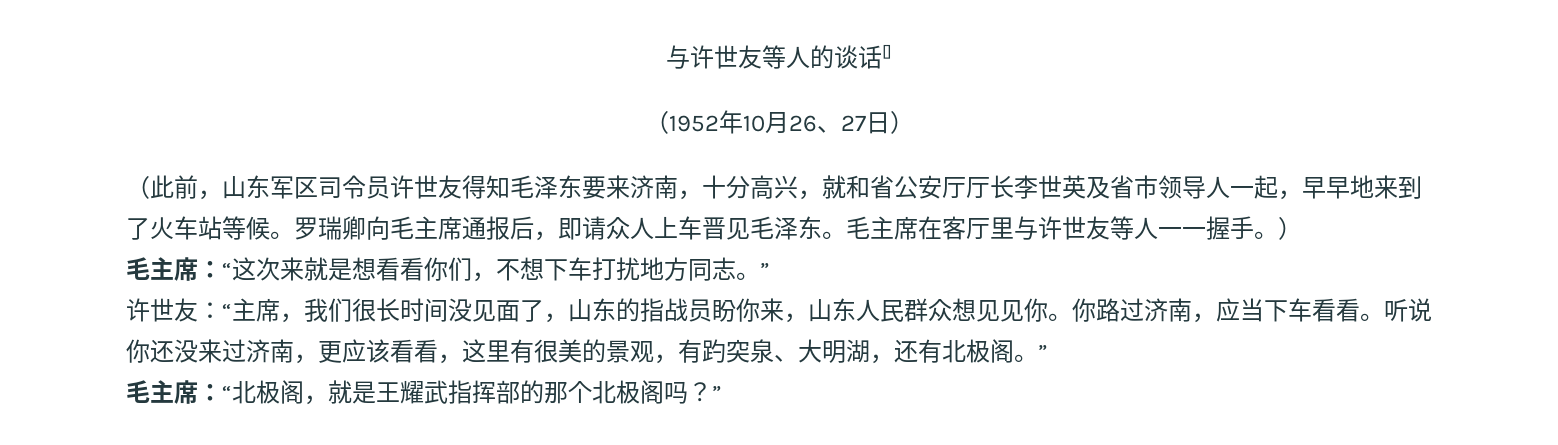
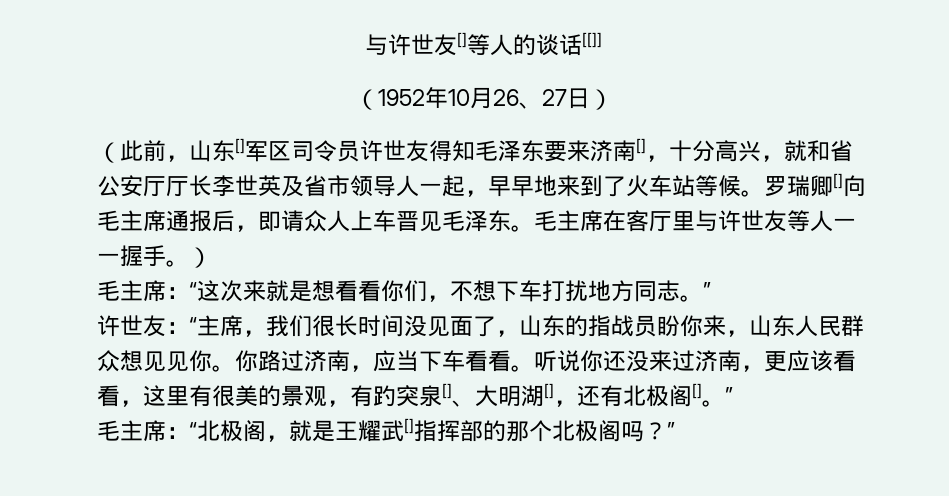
- 与许世友等人的谈话[]
+ 与许世友[]等人的谈话[[]]
- （此前，山东军区司令员许世友得知毛泽东要来济南，十分高兴，就和省公安厅厅长李世英及省市领导人一起，早早地来到了火车站等候。
+ （此前，山东[]军区司令员许世友得知毛泽东要来济南[]，十分高兴，就和省公安厅厅长李世英及省市领导人一起，早早地来到了火车站等候。
- 罗瑞卿向毛主席通报后，即请众人上车晋见毛泽东。
+ 罗瑞卿[]向毛主席通报后，即请众人上车晋见毛泽东。
- 听说你还没来过济南，更应该看看，这里有很美的景观，有趵突泉、大明湖，还有北极阁。”
+ 听说你还没来过济南，更应该看看，这里有很美的景观，有趵突泉[]、大明湖[]，还有北极阁[]。”
- 毛主席：“北极阁，就是王耀武指挥部的那个北极阁吗？”
+ 毛主席：“北极阁，就是王耀武[]指挥部的那个北极阁吗？”

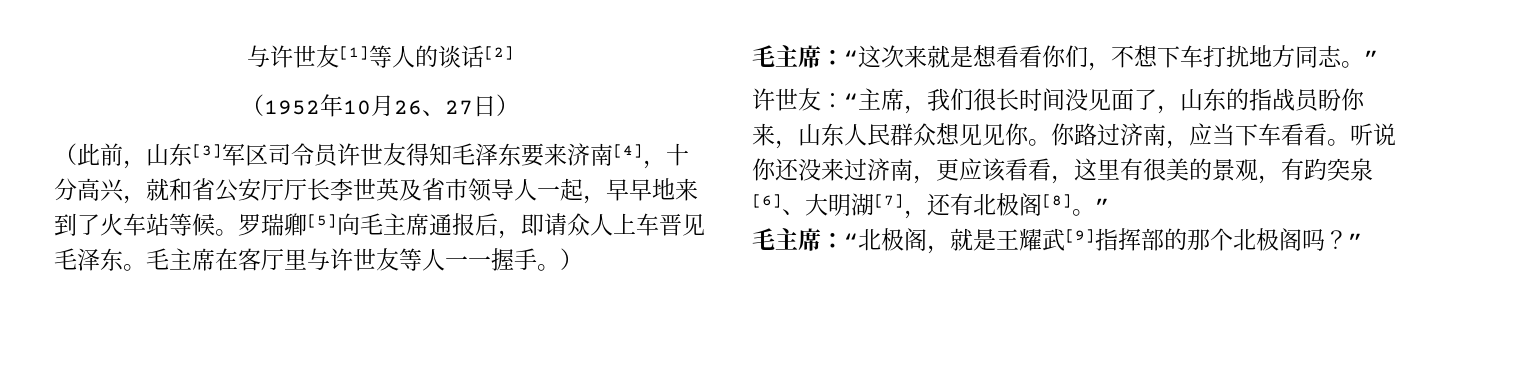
- 与许世友[]等人的谈话[[]]
+ 与许世友[1]等人的谈话[2]
- （此前，山东[]军区司令员许世友得知毛泽东要来济南[]，十分高兴，就和省公安厅厅长李世英及省市领导人一起，早早地来到了火车站等候。
+ （此前，山东[3]军区司令员许世友得知毛泽东要来济南[4]，十分高兴，就和省公安厅厅长李世英及省市领导人一起，早早地来到了火车站等候。
- 罗瑞卿[]向毛主席通报后，即请众人上车晋见毛泽东。
+ 罗瑞卿[5]向毛主席通报后，即请众人上车晋见毛泽东。
- 听说你还没来过济南，更应该看看，这里有很美的景观，有趵突泉[]、大明湖[]，还有北极阁[]。”
+ 听说你还没来过济南，更应该看看，这里有很美的景观，有趵突泉[6]、大明湖[7]，还有北极阁[8]。”
- 毛主席：“北极阁，就是王耀武[]指挥部的那个北极阁吗？”
+ 毛主席：“北极阁，就是王耀武[9]指挥部的那个北极阁吗？”

